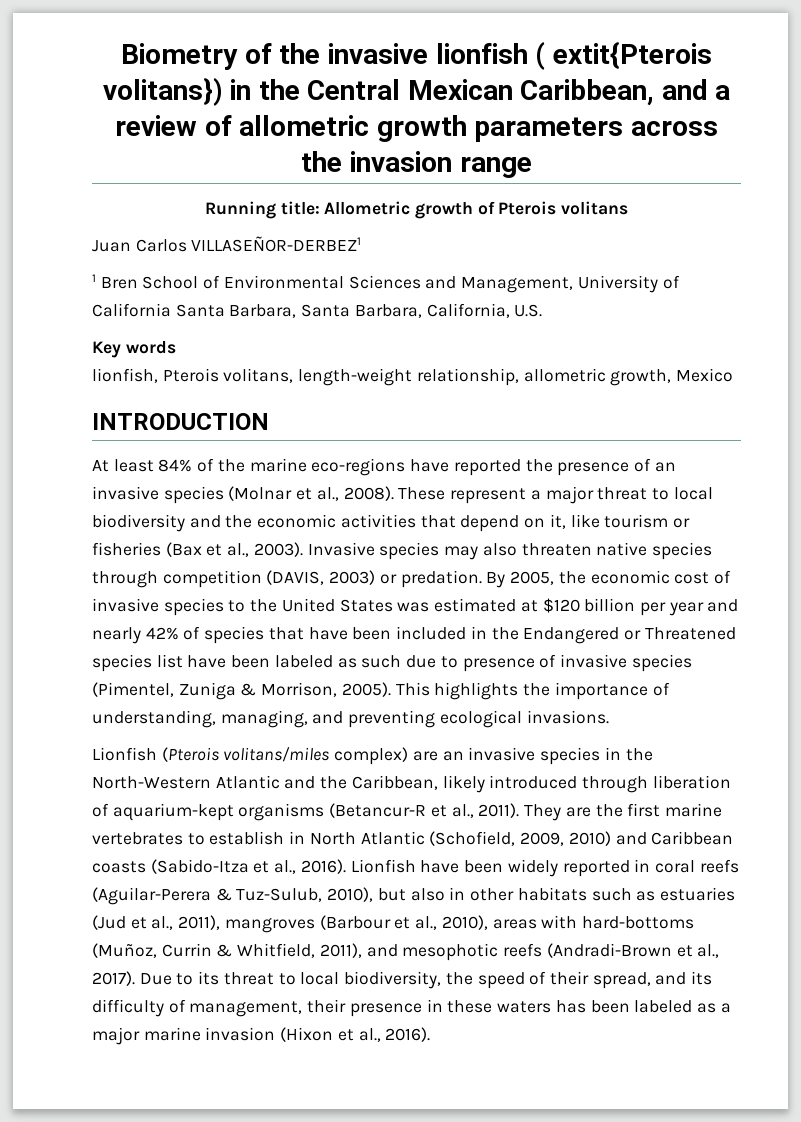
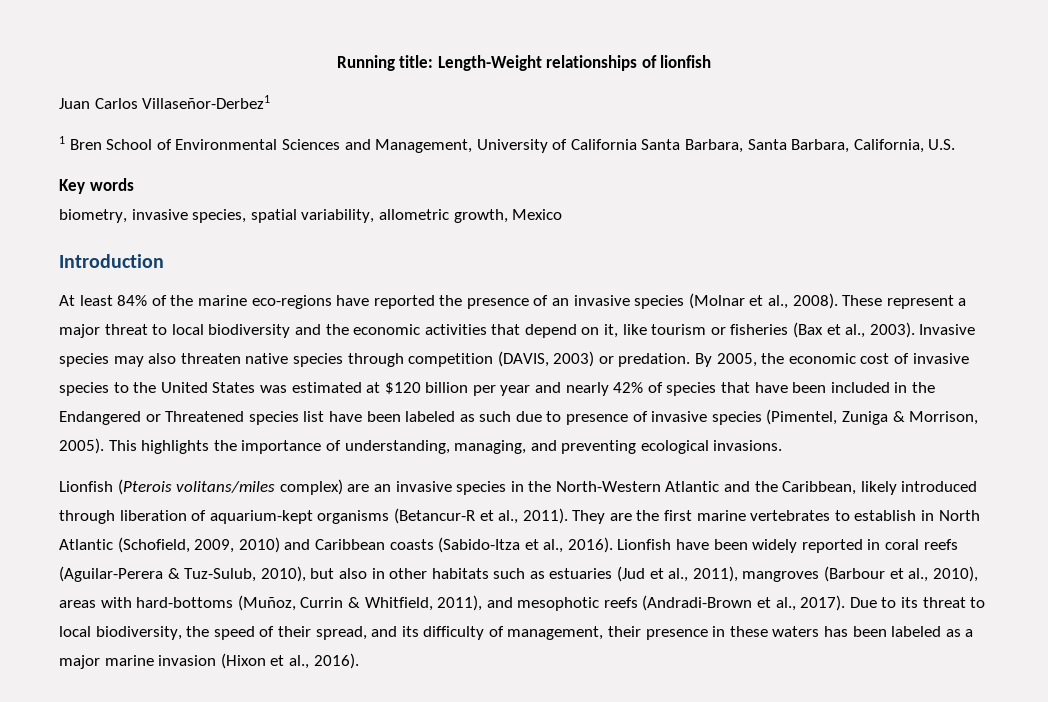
- Biometry of the invasive lionfish ( extit{Pterois volitans}) in the Central Mexican Caribbean, and a review of allometric growth parameters across the invasion range
- Running title: Allometric growth of Pterois volitans
+ Running title: Length-Weight relationships of lionfish
- Juan Carlos VILLASEÑOR-DERBEZ1
+ Juan Carlos Villaseñor-Derbez1
- lionfish, Pterois volitans, length-weight relationship, allometric growth, Mexico
+ biometry, invasive species, spatial variability, allometric growth, Mexico
- INTRODUCTION
+ Introduction

